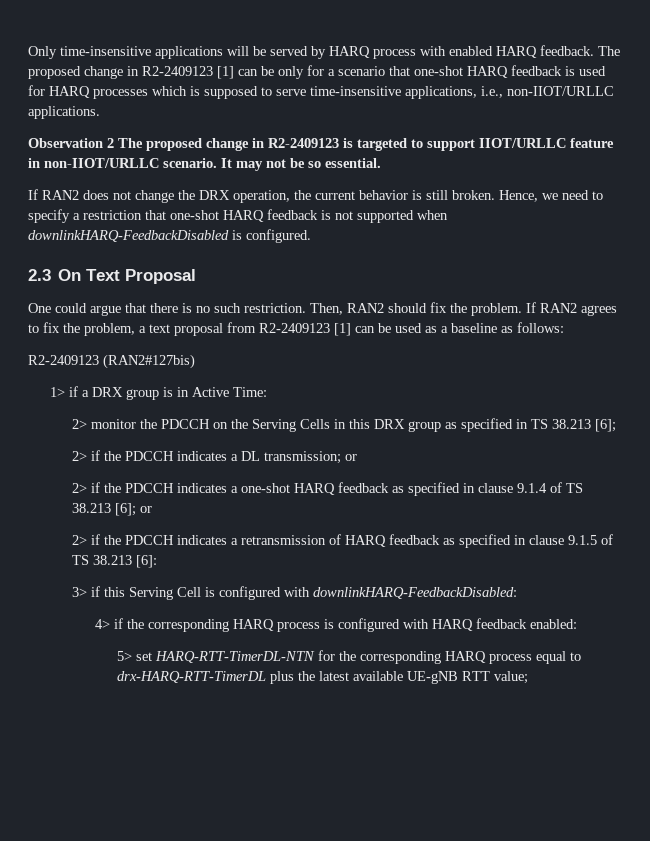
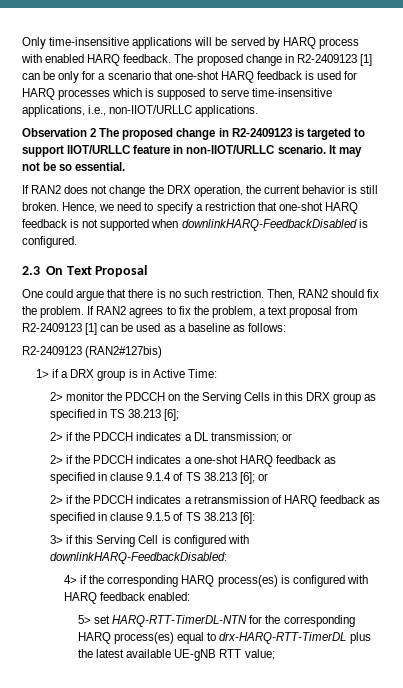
- 4> if the corresponding HARQ process is configured with HARQ feedback enabled:
+ 4> if the corresponding HARQ process(es) is configured with HARQ feedback enabled:
- 5> set HARQ-RTT-TimerDL-NTN for the corresponding HARQ process equal to drx-HARQ-RTT-TimerDL plus the latest available UE-gNB RTT value;
+ 5> set HARQ-RTT-TimerDL-NTN for the corresponding HARQ process(es) equal to drx-HARQ-RTT-TimerDL plus the latest available UE-gNB RTT value;

